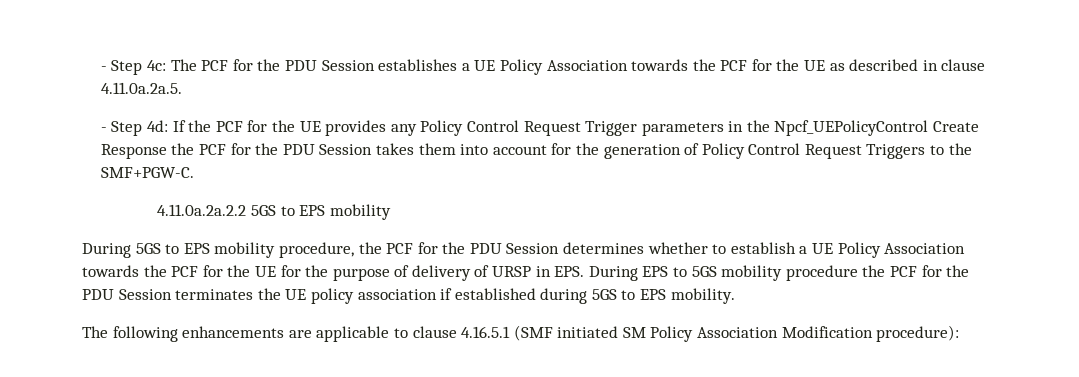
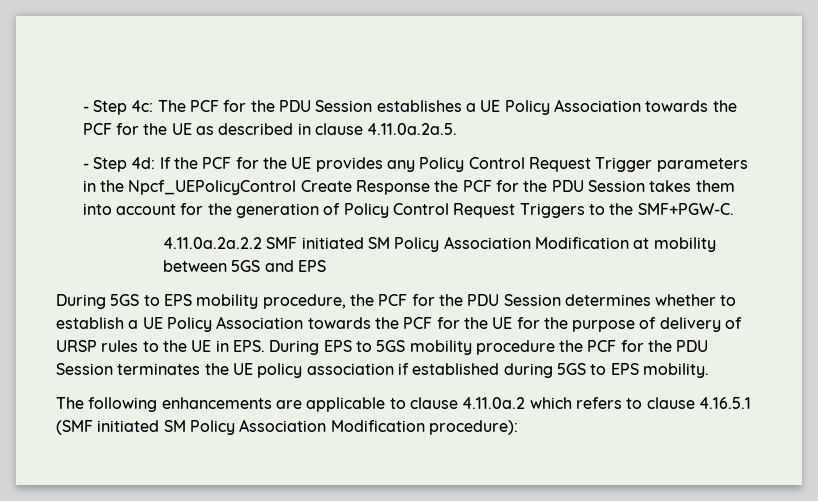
- 4.11.0a.2a.2.2 5GS to EPS mobility
+ 4.11.0a.2a.2.2 SMF initiated SM Policy Association Modification at mobility between 5GS and EPS
- During 5GS to EPS mobility procedure, the PCF for the PDU Session determines whether to establish a UE Policy Association towards the PCF for the UE for the purpose of delivery of URSP in EPS. During EPS to 5GS mobility procedure the PCF for the PDU Session terminates the UE policy association if established during 5GS to EPS mobility.
+ During 5GS to EPS mobility procedure, the PCF for the PDU Session determines whether to establish a UE Policy Association towards the PCF for the UE for the purpose of delivery of URSP rules to the UE in EPS. During EPS to 5GS mobility procedure the PCF for the PDU Session terminates the UE policy association if established during 5GS to EPS mobility.
- The following enhancements are applicable to clause 4.16.5.1 (SMF initiated SM Policy Association Modification procedure):
+ The following enhancements are applicable to clause 4.11.0a.2 which refers to clause 4.16.5.1 (SMF initiated SM Policy Association Modification procedure):

